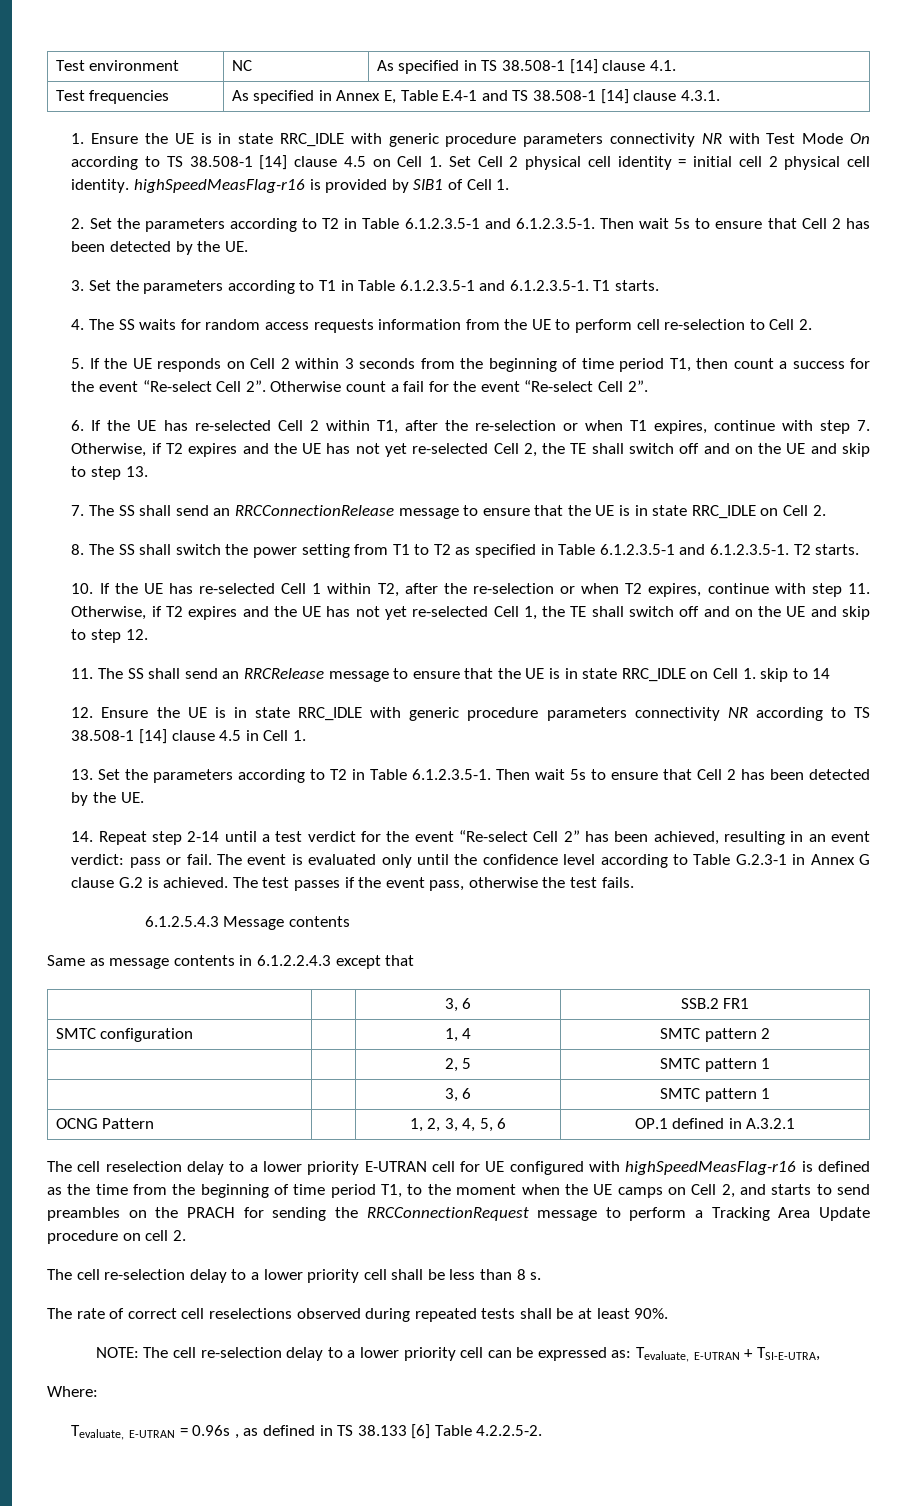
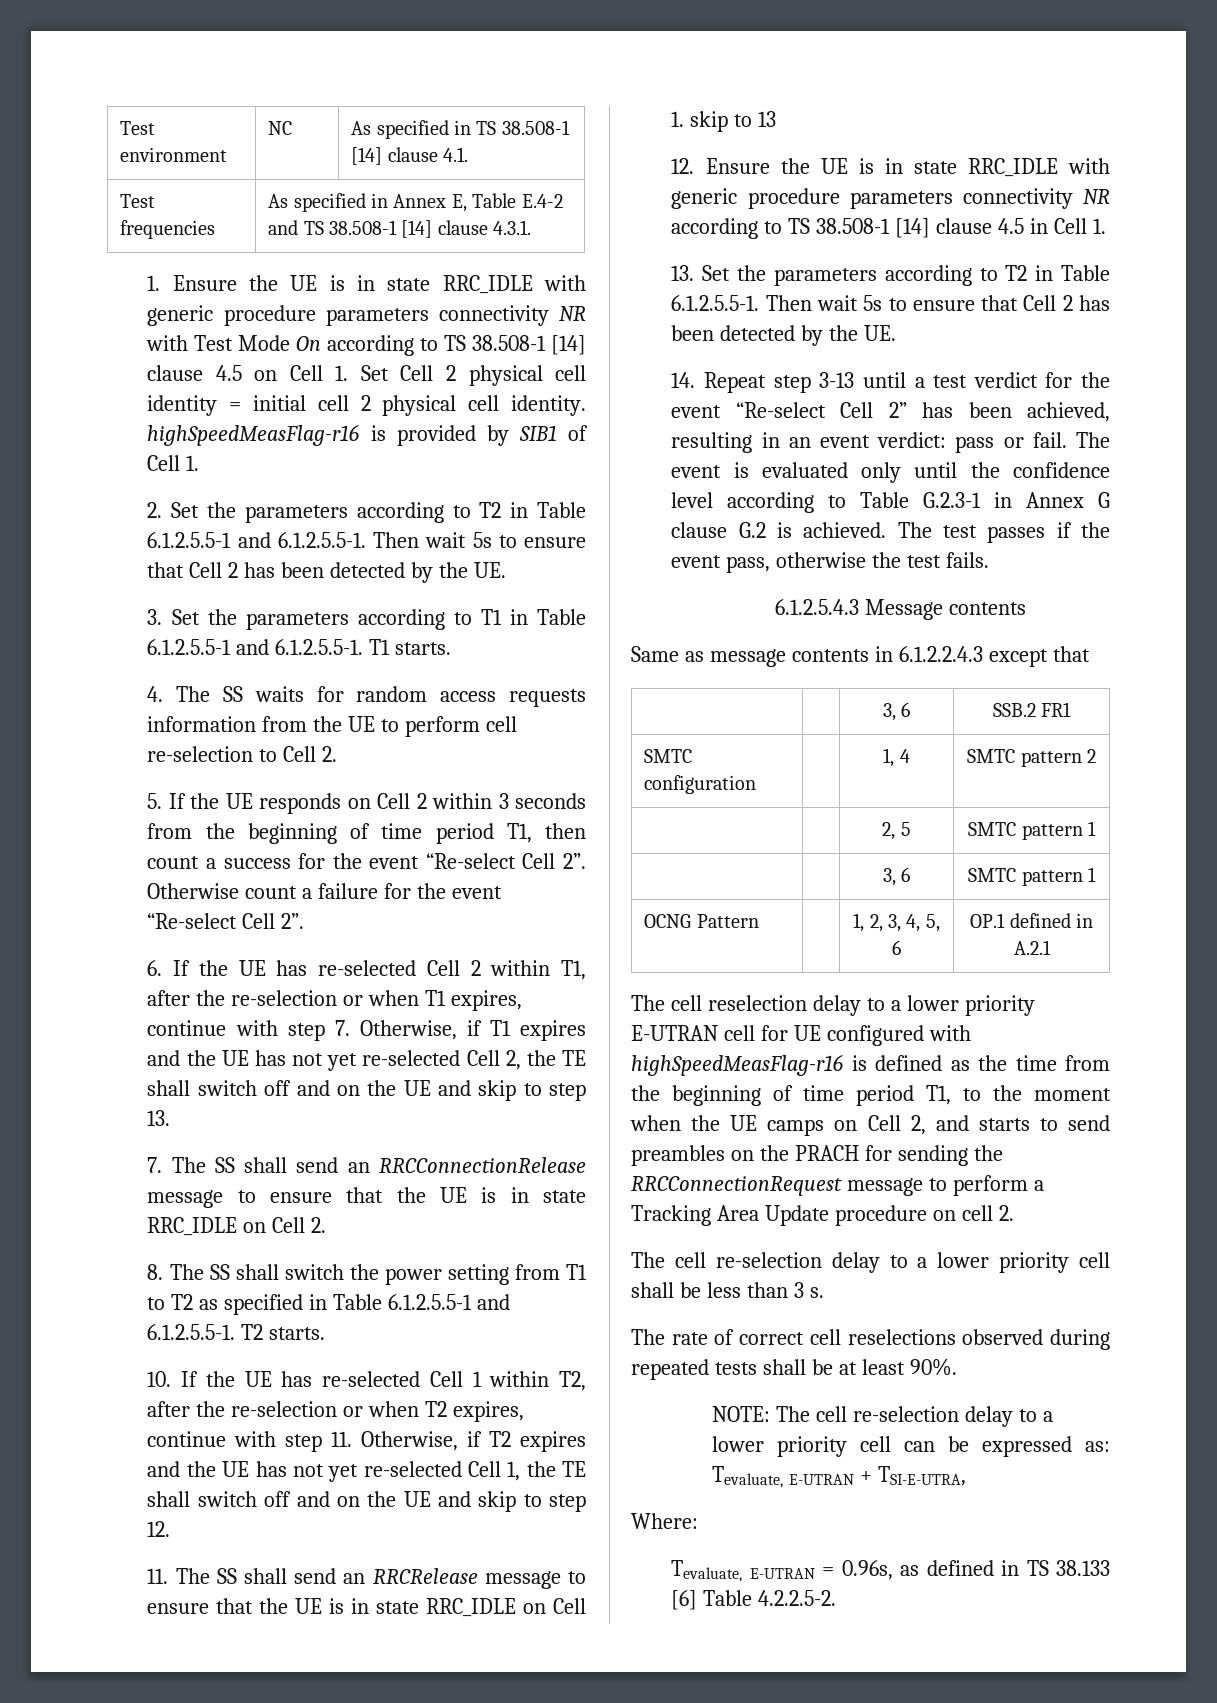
- Test frequencies | As specified in Annex E, Table E.4-1 and TS 38.508-1 [14] clause 4.3.1.
+ Test frequencies | As specified in Annex E, Table E.4-2 and TS 38.508-1 [14] clause 4.3.1.
- 2. Set the parameters according to T2 in Table 6.1.2.3.5-1 and 6.1.2.3.5-1. Then wait 5s to ensure that Cell 2 has been detected by the UE.
+ 2. Set the parameters according to T2 in Table 6.1.2.5.5-1 and 6.1.2.5.5-1. Then wait 5s to ensure that Cell 2 has been detected by the UE.
- 3. Set the parameters according to T1 in Table 6.1.2.3.5-1 and 6.1.2.3.5-1. T1 starts.
+ 3. Set the parameters according to T1 in Table 6.1.2.5.5-1 and 6.1.2.5.5-1. T1 starts.
- Otherwise count a fail for the event “Re-select Cell 2”.
+ Otherwise count a failure for the event “Re-select Cell 2”.
- 6. If the UE has re-selected Cell 2 within T1, after the re-selection or when T1 expires, continue with step 7. Otherwise, if T2 expires and the UE has not yet re-selected Cell 2, the TE shall switch off and on the UE and skip to step 13.
+ 6. If the UE has re-selected Cell 2 within T1, after the re-selection or when T1 expires, continue with step 7. Otherwise, if T1 expires and the UE has not yet re-selected Cell 2, the TE shall switch off and on the UE and skip to step 13.
- 8. The SS shall switch the power setting from T1 to T2 as specified in Table 6.1.2.3.5-1 and 6.1.2.3.5-1. T2 starts.
+ 8. The SS shall switch the power setting from T1 to T2 as specified in Table 6.1.2.5.5-1 and 6.1.2.5.5-1. T2 starts.
- 11. The SS shall send an RRCRelease message to ensure that the UE is in state RRC_IDLE on Cell 1. skip to 14
+ 11. The SS shall send an RRCRelease message to ensure that the UE is in state RRC_IDLE on Cell 1. skip to 13
- 13. Set the parameters according to T2 in Table 6.1.2.3.5-1. Then wait 5s to ensure that Cell 2 has been detected by the UE.
+ 13. Set the parameters according to T2 in Table 6.1.2.5.5-1. Then wait 5s to ensure that Cell 2 has been detected by the UE.
- 14. Repeat step 2-14 until a test verdict for the event “Re-select Cell 2” has been achieved, resulting in an event verdict: pass or fail.
+ 14. Repeat step 3-13 until a test verdict for the event “Re-select Cell 2” has been achieved, resulting in an event verdict: pass or fail.
- OCNG Pattern | | 1, 2, 3, 4, 5, 6 | OP.1 defined in A.3.2.1
+ OCNG Pattern | | 1, 2, 3, 4, 5, 6 | OP.1 defined in A.2.1
- The cell re-selection delay to a lower priority cell shall be less than 8 s.
+ The cell re-selection delay to a lower priority cell shall be less than 3 s.
- Tevaluate, E-UTRAN = 0.96s , as defined in TS 38.133 [6] Table 4.2.2.5-2.
+ Tevaluate, E-UTRAN = 0.96s, as defined in TS 38.133 [6] Table 4.2.2.5-2.

